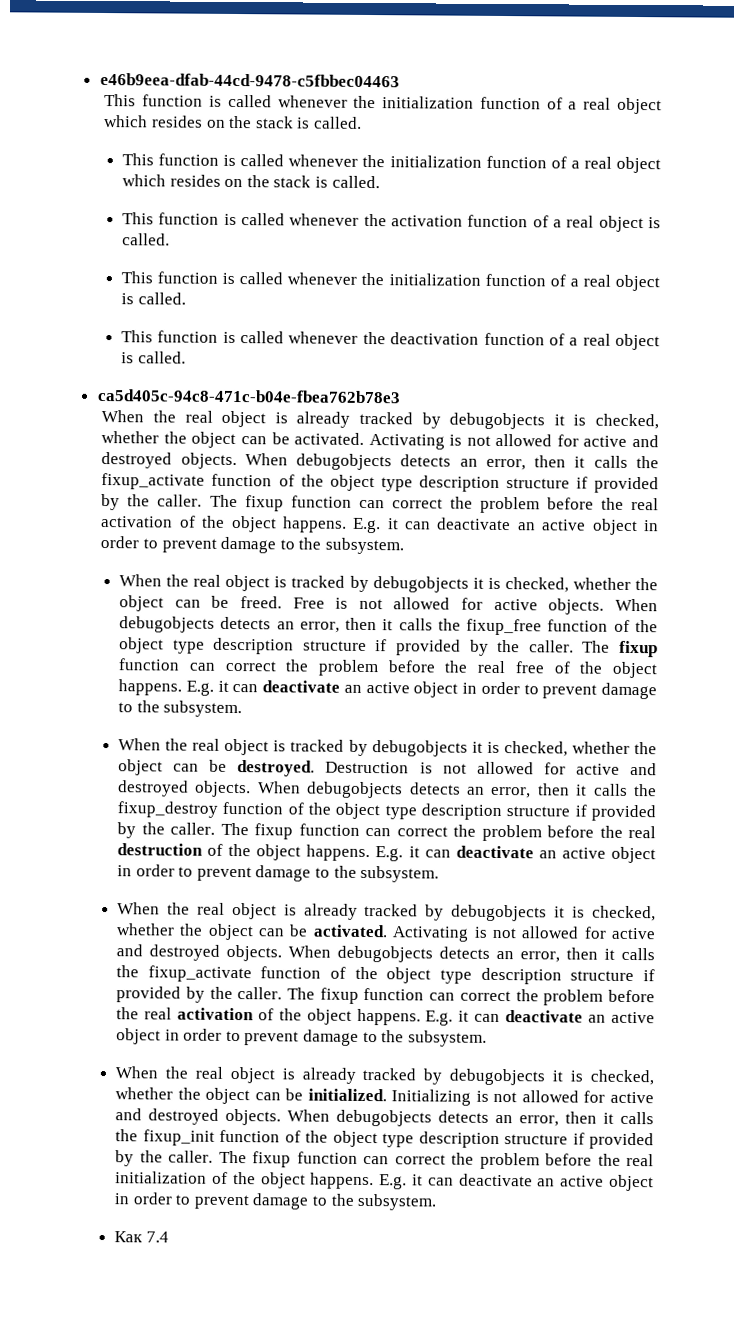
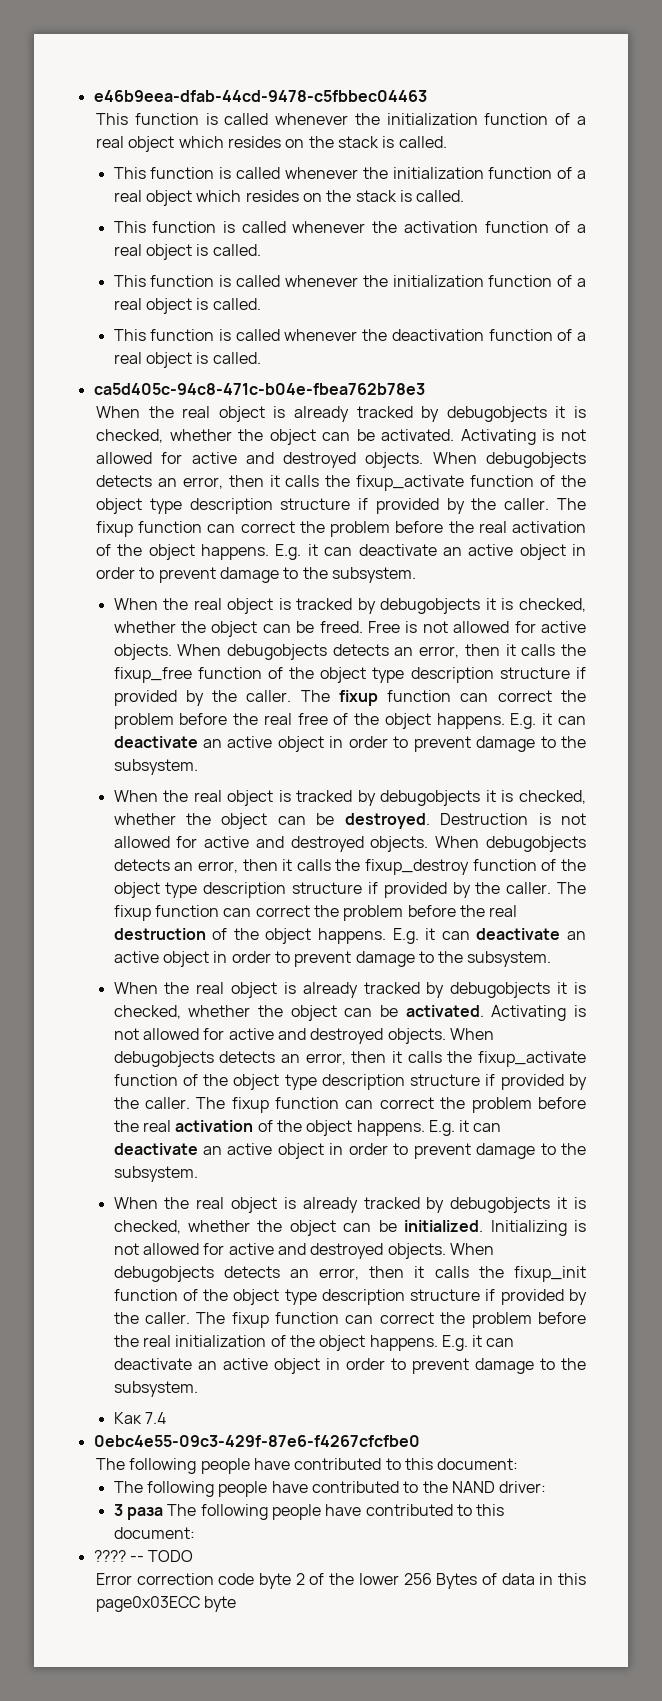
+ 0ebc4e55-09c3-429f-87e6-f4267cfcfbe0
+ The following people have contributed to this document:
+ The following people have contributed to the NAND driver:
+ 3 раза The following people have contributed to this document:
+ ???? -- TODO
+ Error correction code byte 2 of the lower 256 Bytes of data in this page0x03ECC byte

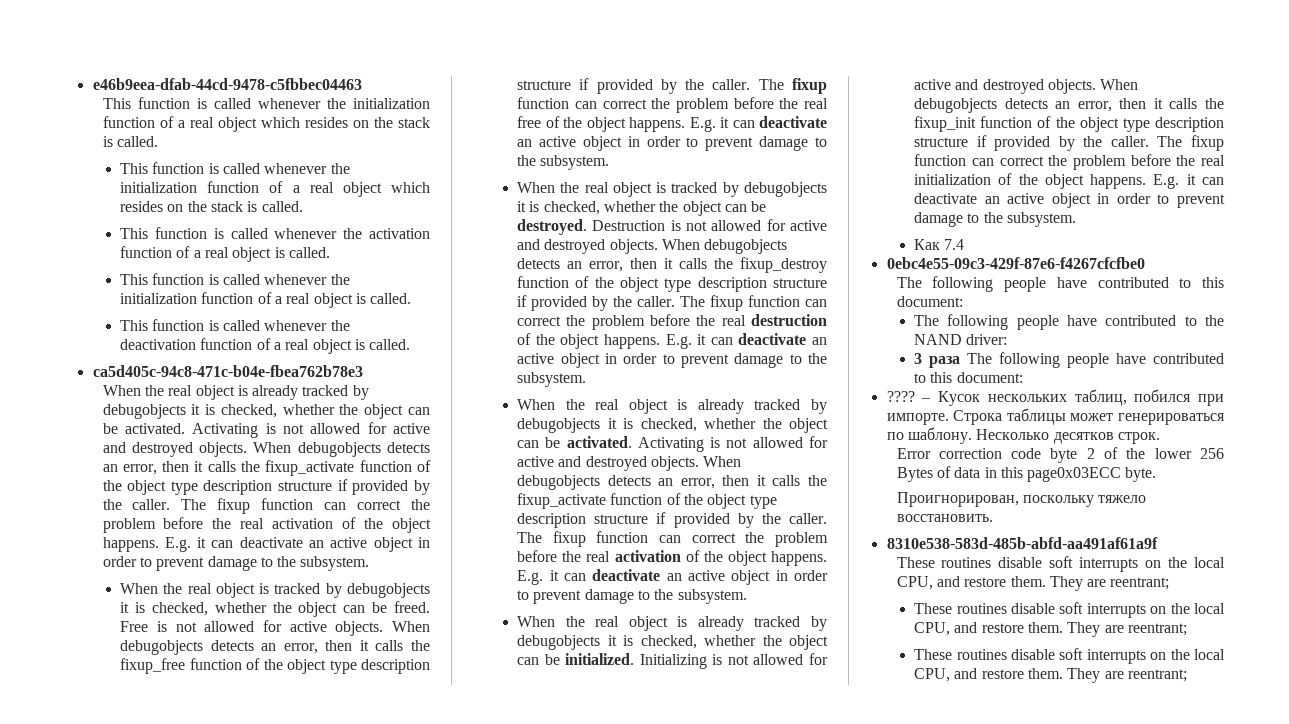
- -- TODO
+ – Кусок нескольких таблиц, побился при импорте. Строка таблицы может генерироваться по шаблону. Несколько десятков строк.
- Error correction code byte 2 of the lower 256 Bytes of data in this page0x03ECC byte
+ Error correction code byte 2 of the lower 256 Bytes of data in this page0x03ECC byte.
+ Проигнорирован, поскольку тяжело восстановить.
+ 8310e538-583d-485b-abfd-aa491af61a9f
+ These routines disable soft interrupts on the local CPU, and restore them. They are reentrant;
+ These routines disable soft interrupts on the local CPU, and restore them. They are reentrant;
+ These routines disable soft interrupts on the local CPU, and restore them. They are reentrant;

